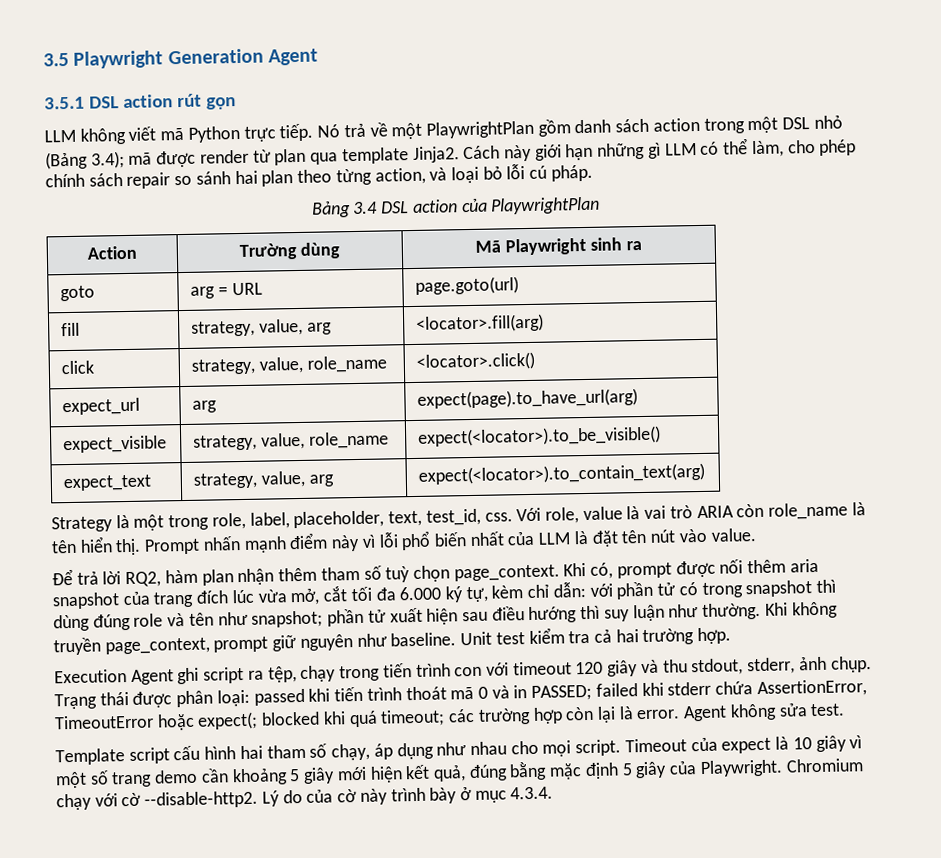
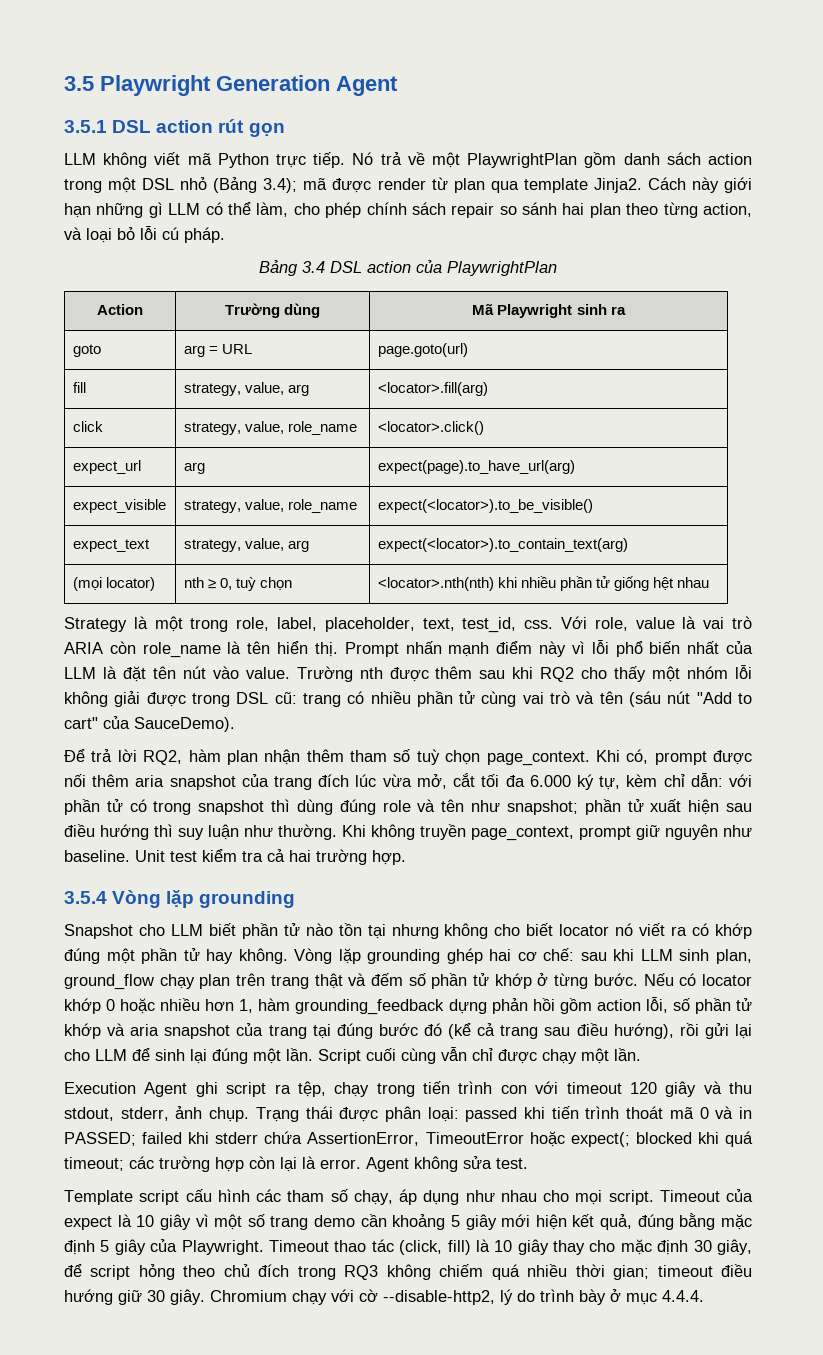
+ (mọi locator) | nth ≥ 0, tuỳ chọn | <locator>.nth(nth) khi nhiều phần tử giống hệt nhau
+ Trường nth được thêm sau khi RQ2 cho thấy một nhóm lỗi không giải được trong DSL cũ: trang có nhiều phần tử cùng vai trò và tên (sáu nút "Add to cart" của SauceDemo).
+ 3.5.4 Vòng lặp grounding
+ Snapshot cho LLM biết phần tử nào tồn tại nhưng không cho biết locator nó viết ra có khớp đúng một phần tử hay không. Vòng lặp grounding ghép hai cơ chế: sau khi LLM sinh plan, ground_flow chạy plan trên trang thật và đếm số phần tử khớp ở từng bước. Nếu có locator khớp 0 hoặc nhiều hơn 1, hàm grounding_feedback dựng phản hồi gồm action lỗi, số phần tử khớp và aria snapshot của trang tại đúng bước đó (kể cả trang sau điều hướng), rồi gửi lại cho LLM để sinh lại đúng một lần. Script cuối cùng vẫn chỉ được chạy một lần.
- Template script cấu hình hai tham số chạy, áp dụng như nhau cho mọi script.
+ Template script cấu hình các tham số chạy, áp dụng như nhau cho mọi script.
- Chromium chạy với cờ --disable-http2. Lý do của cờ này trình bày ở mục 4.3.4.
+ Timeout thao tác (click, fill) là 10 giây thay cho mặc định 30 giây, để script hỏng theo chủ đích trong RQ3 không chiếm quá nhiều thời gian; timeout điều hướng giữ 30 giây. Chromium chạy với cờ --disable-http2, lý do trình bày ở mục 4.4.4.

